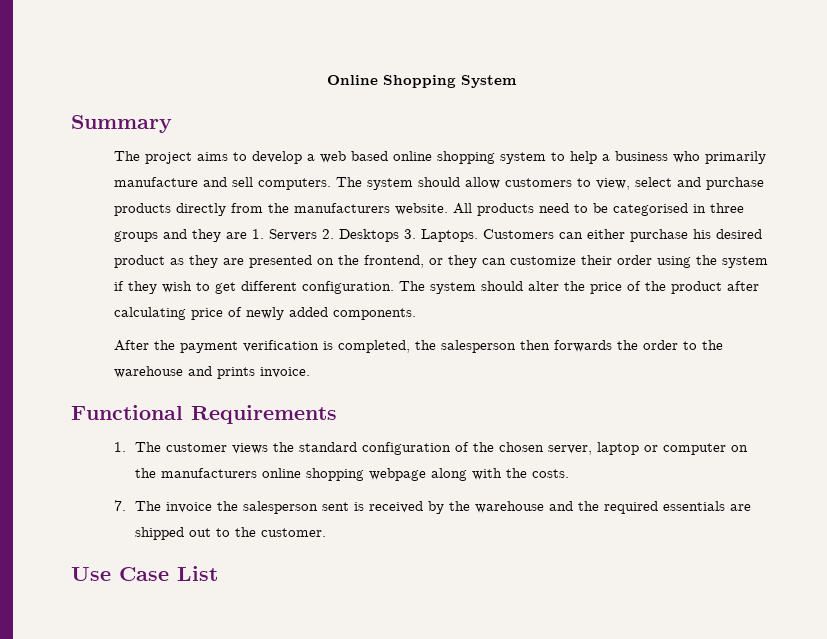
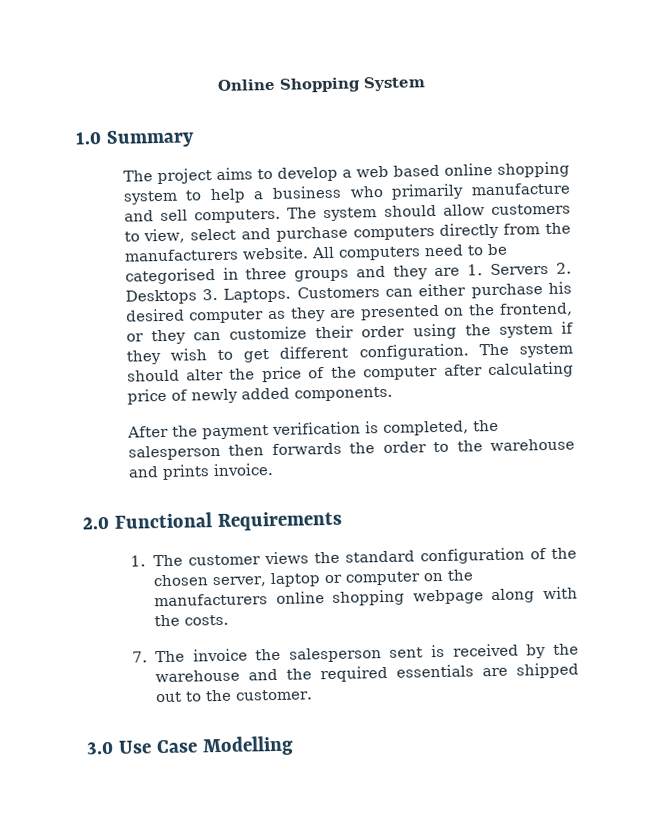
- Summary
+ 1.0 Summary
- The system should allow customers to view, select and purchase products directly from the manufacturers website.
+ The system should allow customers to view, select and purchase computers directly from the manufacturers website.
- All products need to be categorised in three groups and they are 1. Servers 2. Desktops 3. Laptops.
+ All computers need to be categorised in three groups and they are 1. Servers 2. Desktops 3. Laptops.
- Customers can either purchase his desired product as they are presented on the frontend, or they can customize their order using the system if they wish to get different configuration.
+ Customers can either purchase his desired computer as they are presented on the frontend, or they can customize their order using the system if they wish to get different configuration.
- The system should alter the price of the product after calculating price of newly added components.
+ The system should alter the price of the computer after calculating price of newly added components.
- Functional Requirements
+ 2.0 Functional Requirements
- Use Case List
+ 3.0 Use Case Modelling

